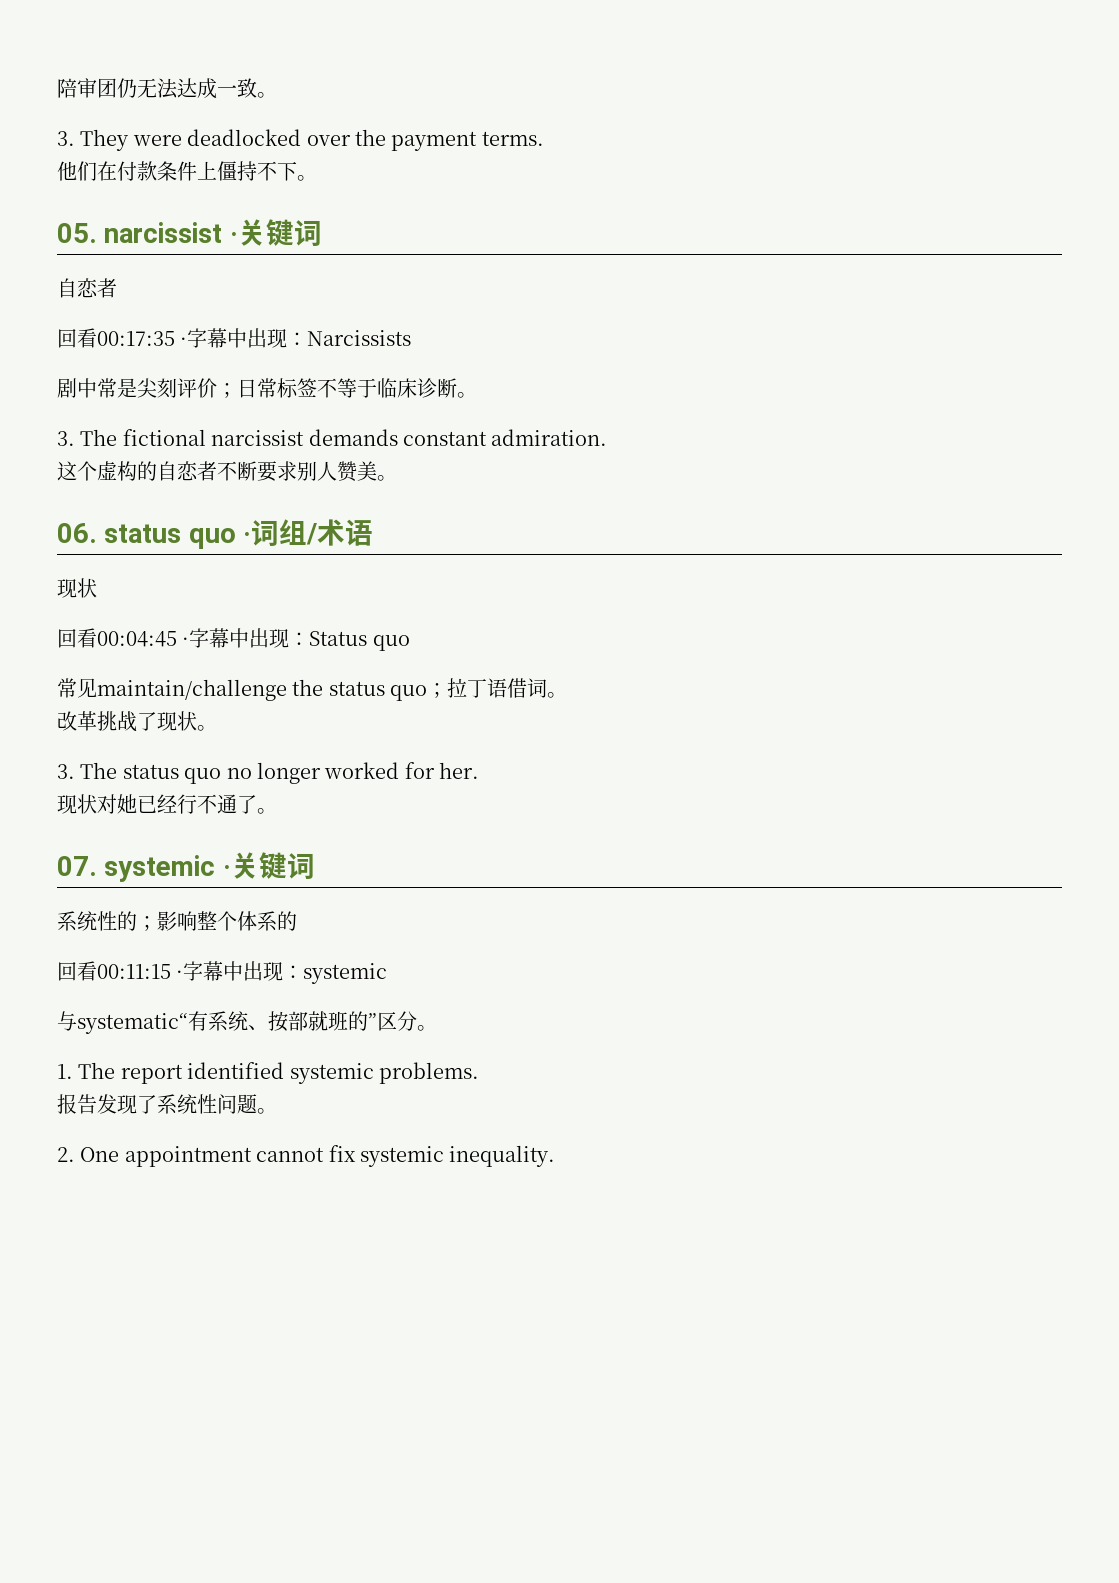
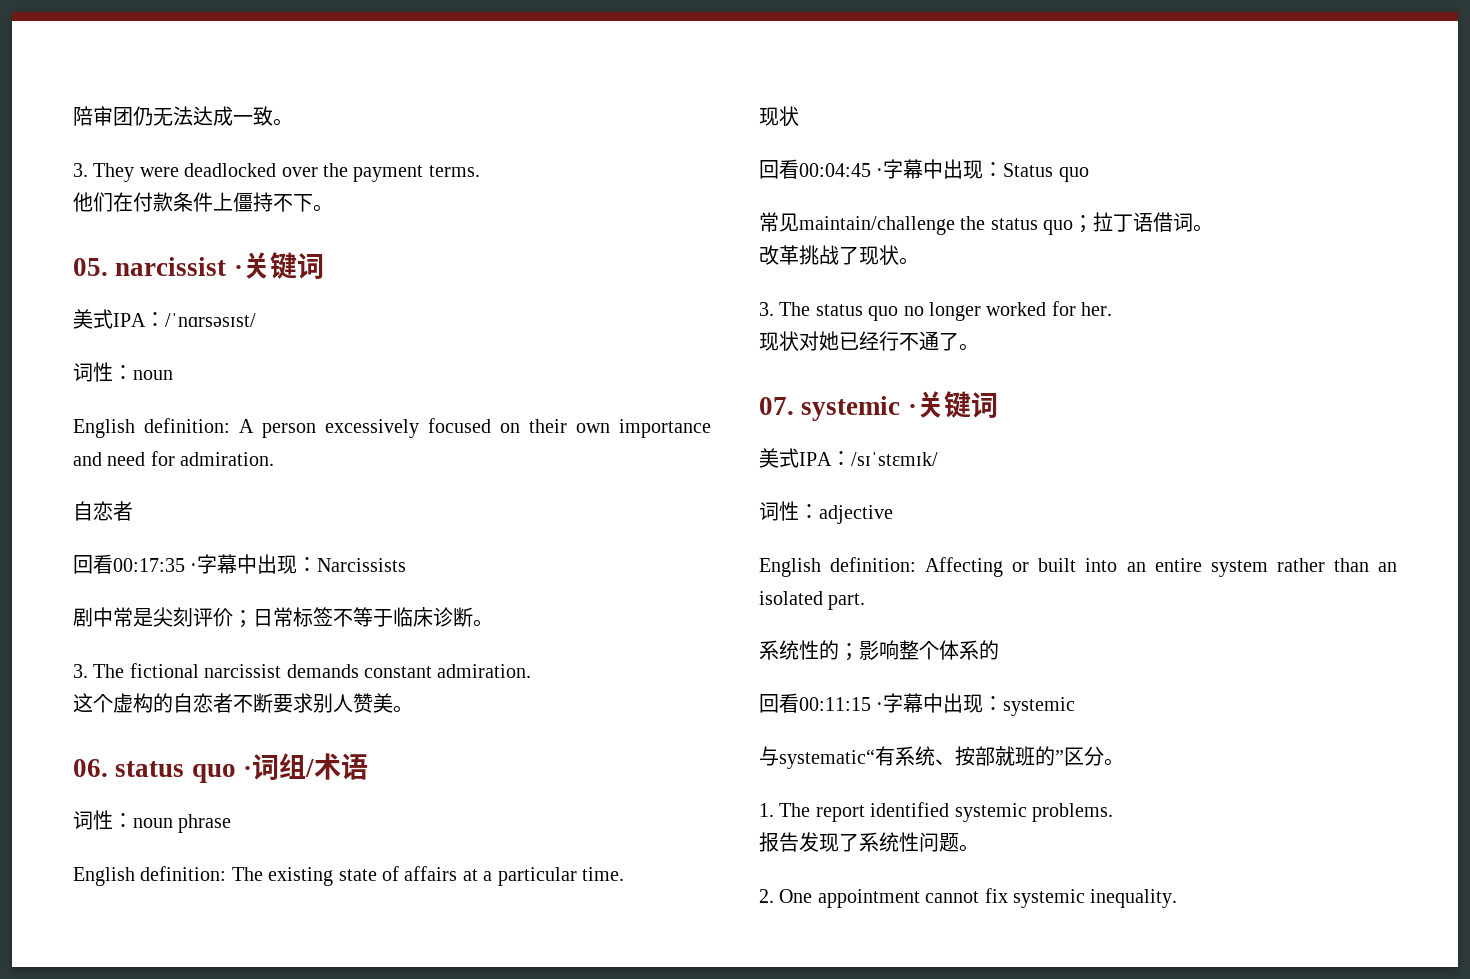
+ 美式IPA：/ˈnɑrsəsɪst/
+ 词性：noun
+ English definition: A person excessively focused on their own importance and need for admiration.
+ 词性：noun phrase
+ English definition: The existing state of affairs at a particular time.
+ 美式IPA：/sɪˈstɛmɪk/
+ 词性：adjective
+ English definition: Affecting or built into an entire system rather than an isolated part.

